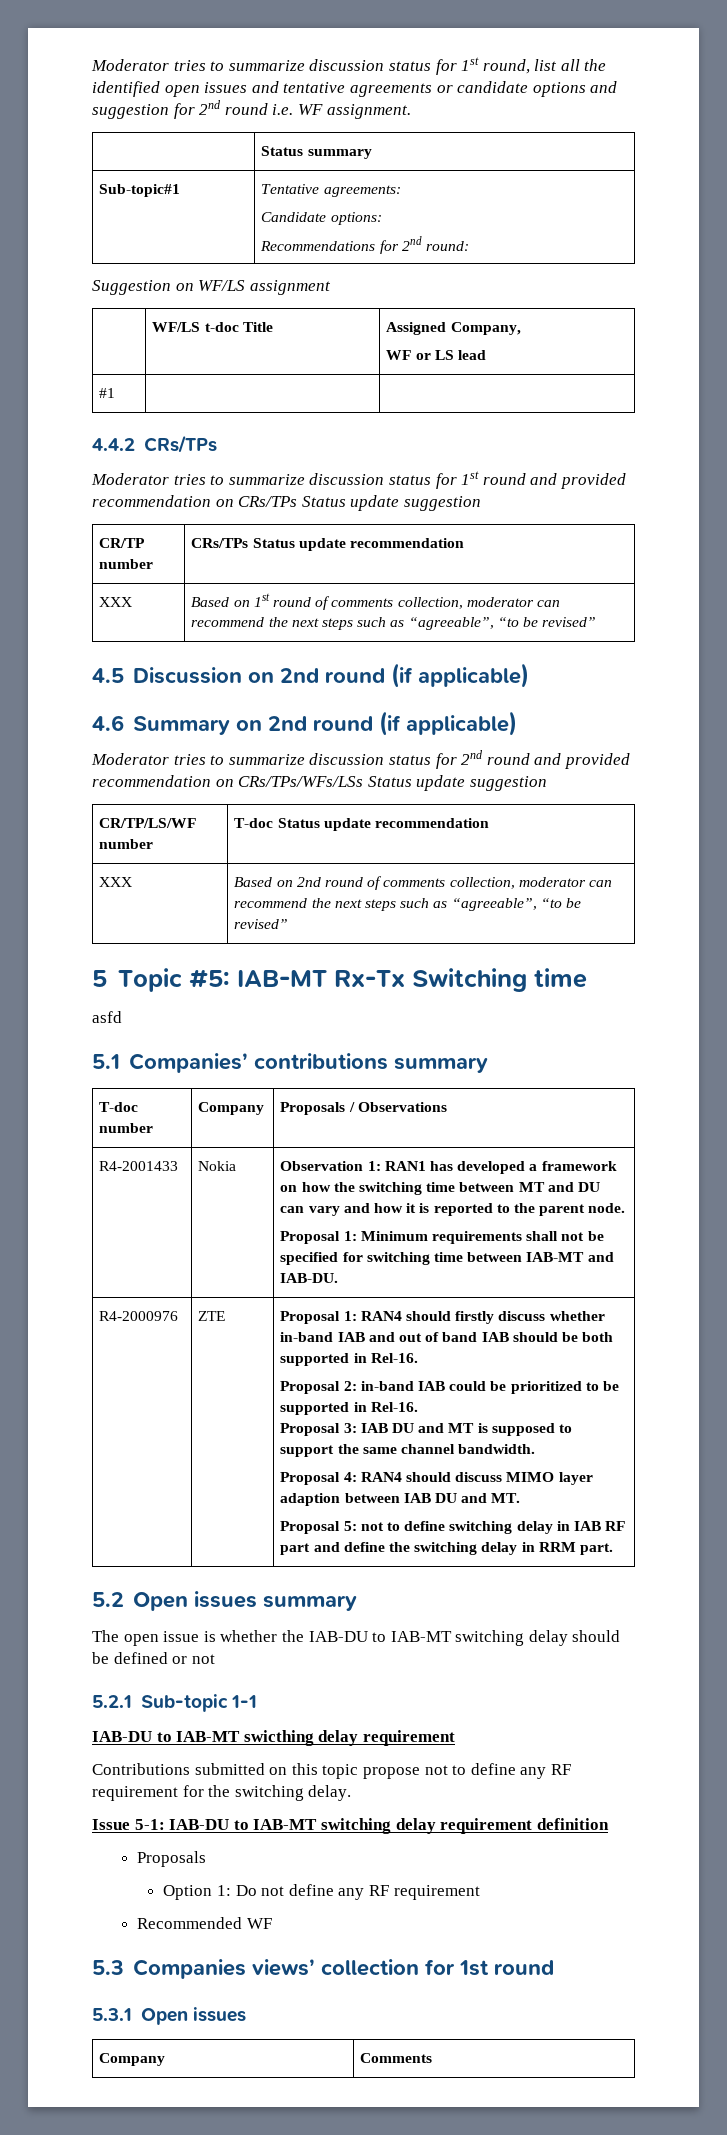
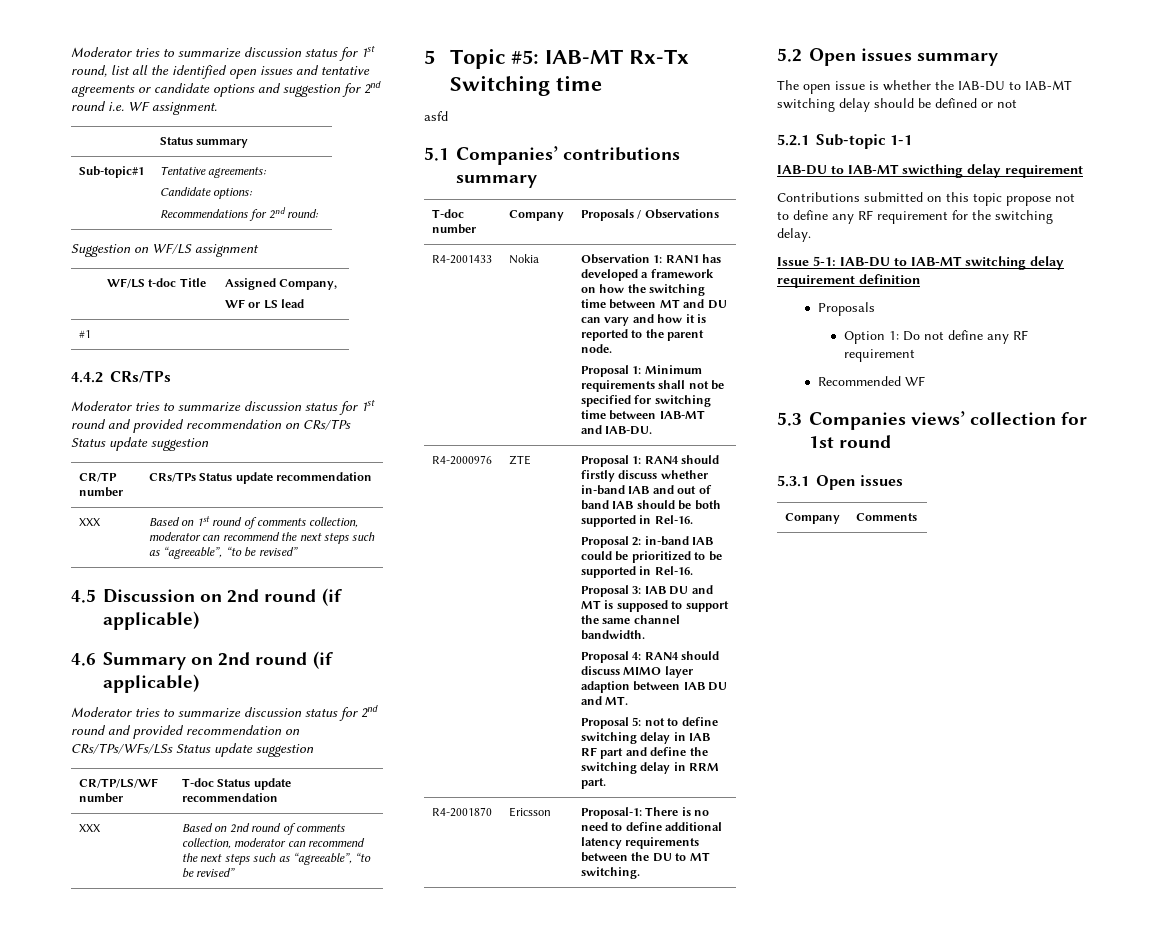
+ R4-2001870 | Ericsson | Proposal-1: There is no need to define additional latency requirements between the DU to MT switching.

